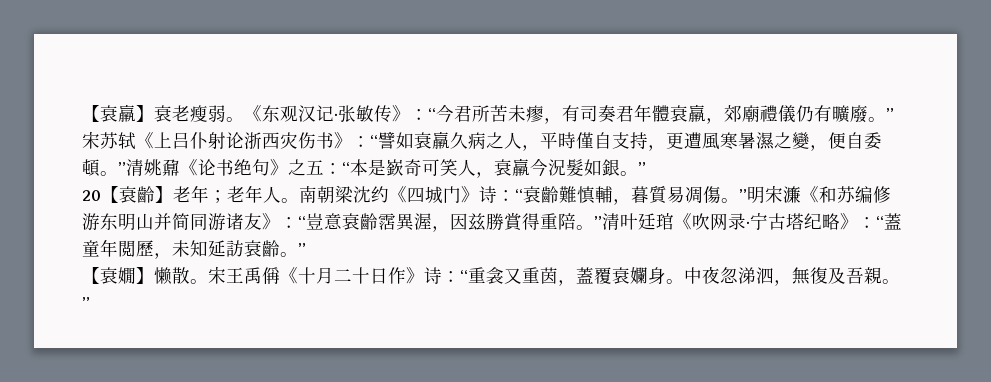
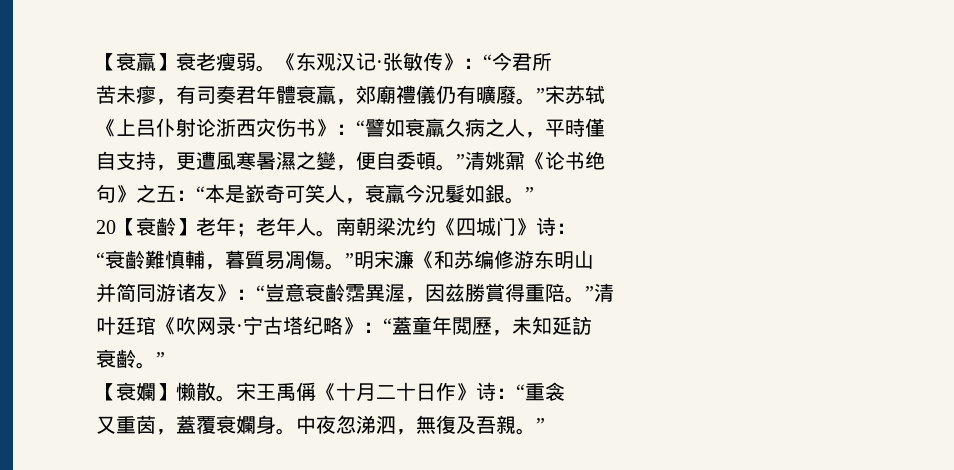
- “今君所苦未瘳，有司奏君年體衰羸，郊廟禮儀仍有曠廢。”宋苏轼《上吕仆射论浙西灾伤书》：
+ “今君所
+ 苦未瘳，有司奏君年體衰羸，郊廟禮儀仍有曠廢。”宋苏轼
+ 《上吕仆射论浙西灾伤书》：
- “譬如衰羸久病之人，平時僅自支持，更遭風寒暑濕之變，便自委頓。”清姚鼐《论书绝句》之五：
+ “譬如衰羸久病之人，平時僅
+ 自支持，更遭風寒暑濕之變，便自委頓。”清姚鼐《论书绝
+ 句》之五：
- 南朝梁沈约《四城门》诗：“衰齡難慎輔，暮質易凋傷。”明宋濂《和苏编修游东明山并简同游诸友》：“豈意衰齡霑異渥，因兹勝賞得重陪。”清叶廷琯《吹网录·宁古塔纪略》：“蓋童年閲歷，未知延訪衰齡。”
+ 南朝梁沈约《四城门》诗：
+ “衰齡難慎輔，暮質易凋傷。”明宋濂《和苏编修游东明山
+ 并简同游诸友》：“豈意衰齡霑異渥，因兹勝賞得重陪。”清
+ 叶廷琯《吹网录·宁古塔纪略》：“蓋童年閲歷，未知延訪
+ 衰齡。”
- 【衰嫺】懒散。
+ 【衰孄】懒散。
- 宋王禹偁《十月二十日作》诗：“重衾又重茵，蓋覆衰孄身。
+ 宋王禹偁《十月二十日作》诗：“重衾
+ 又重茵，蓋覆衰孄身。

